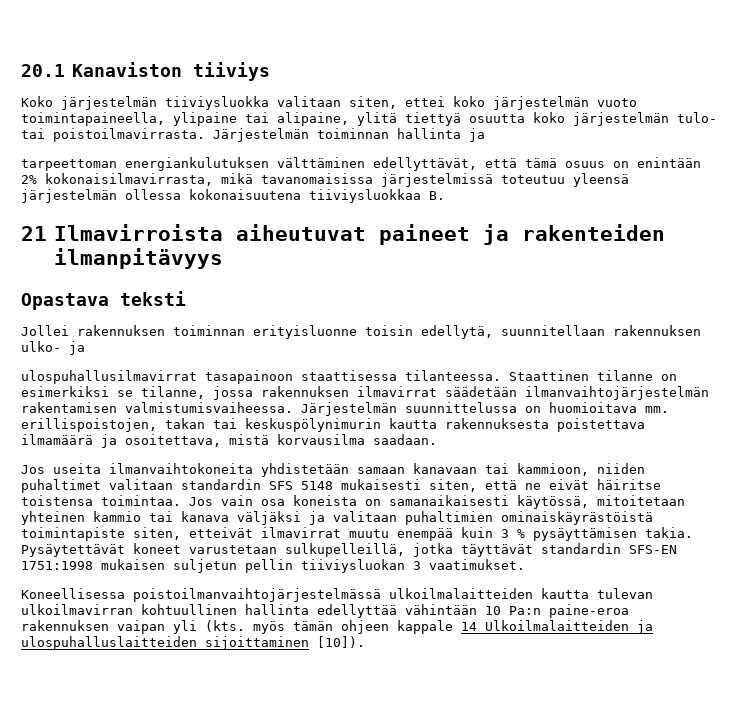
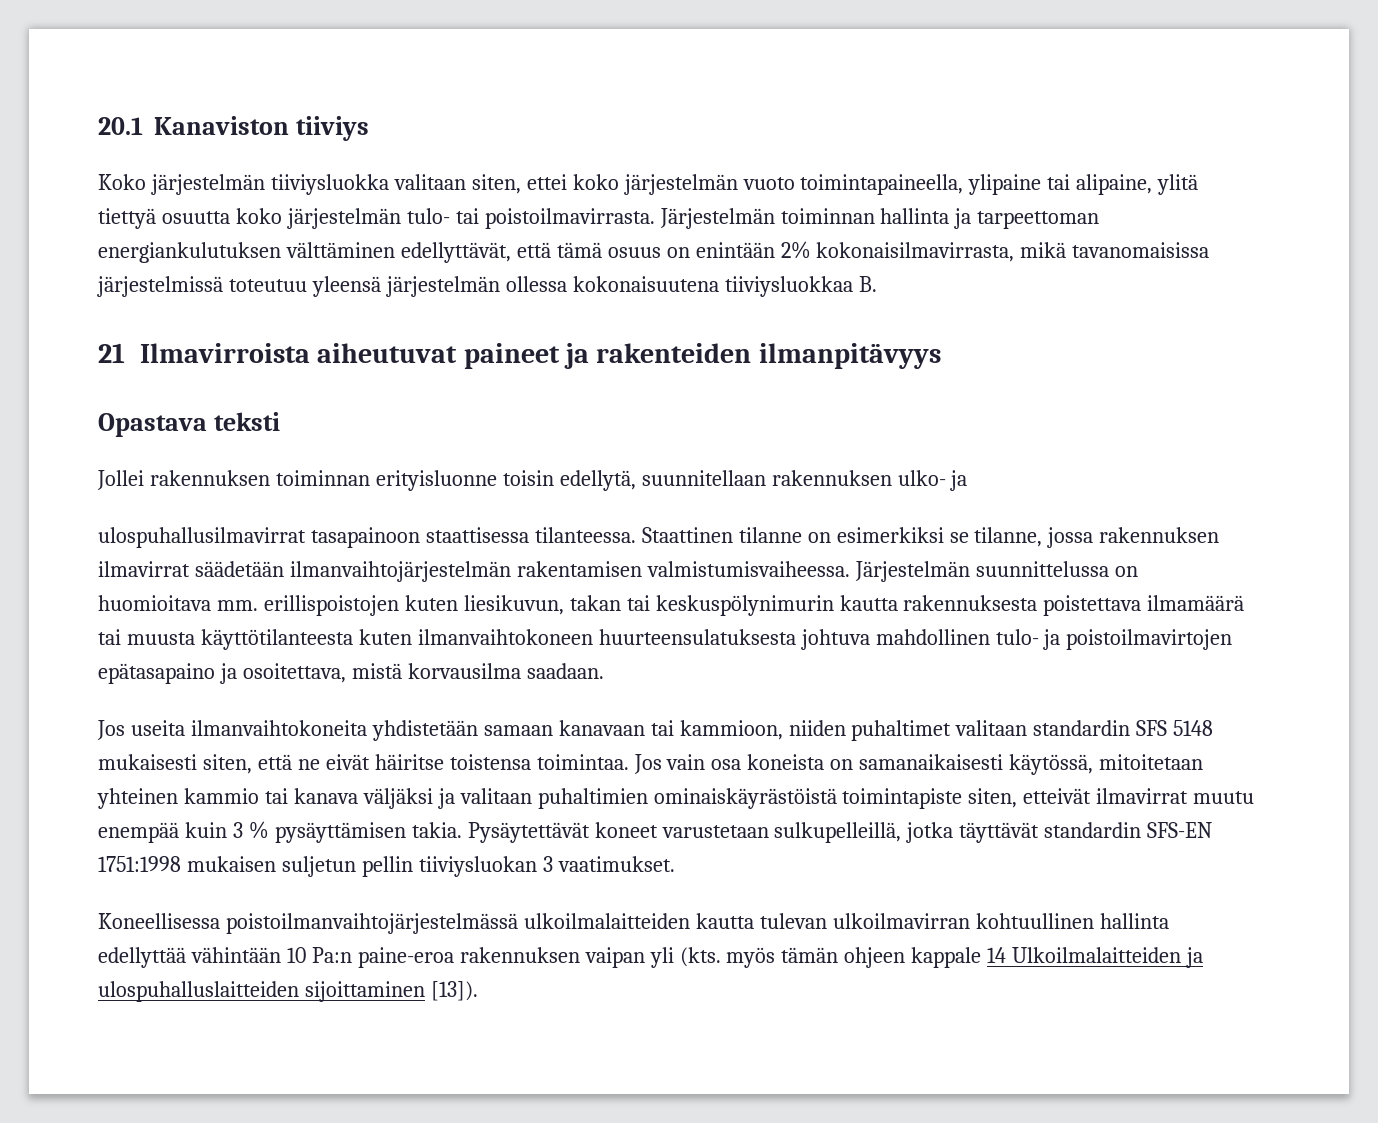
- Järjestelmän toiminnan hallinta ja
- tarpeettoman energiankulutuksen välttäminen edellyttävät, että tämä osuus on enintään 2% kokonaisilmavirrasta, mikä tavanomaisissa järjestelmissä toteutuu yleensä järjestelmän ollessa kokonaisuutena tiiviysluokkaa B.
+ Järjestelmän toiminnan hallinta ja tarpeettoman energiankulutuksen välttäminen edellyttävät, että tämä osuus on enintään 2% kokonaisilmavirrasta, mikä tavanomaisissa järjestelmissä toteutuu yleensä järjestelmän ollessa kokonaisuutena tiiviysluokkaa B.
- Järjestelmän suunnittelussa on huomioitava mm. erillispoistojen, takan tai keskuspölynimurin kautta rakennuksesta poistettava ilmamäärä ja osoitettava, mistä korvausilma saadaan.
+ Järjestelmän suunnittelussa on huomioitava mm. erillispoistojen kuten liesikuvun, takan tai keskuspölynimurin kautta rakennuksesta poistettava ilmamäärä tai muusta käyttötilanteesta kuten ilmanvaihtokoneen huurteensulatuksesta johtuva mahdollinen tulo- ja poistoilmavirtojen epätasapaino ja osoitettava, mistä korvausilma saadaan.
- Koneellisessa poistoilmanvaihtojärjestelmässä ulkoilmalaitteiden kautta tulevan ulkoilmavirran kohtuullinen hallinta edellyttää vähintään 10 Pa:n paine-eroa rakennuksen vaipan yli (kts. myös tämän ohjeen kappale 14 Ulkoilmalaitteiden ja ulospuhalluslaitteiden sijoittaminen [10]).
+ Koneellisessa poistoilmanvaihtojärjestelmässä ulkoilmalaitteiden kautta tulevan ulkoilmavirran kohtuullinen hallinta edellyttää vähintään 10 Pa:n paine-eroa rakennuksen vaipan yli (kts. myös tämän ohjeen kappale 14 Ulkoilmalaitteiden ja ulospuhalluslaitteiden sijoittaminen [13]).

